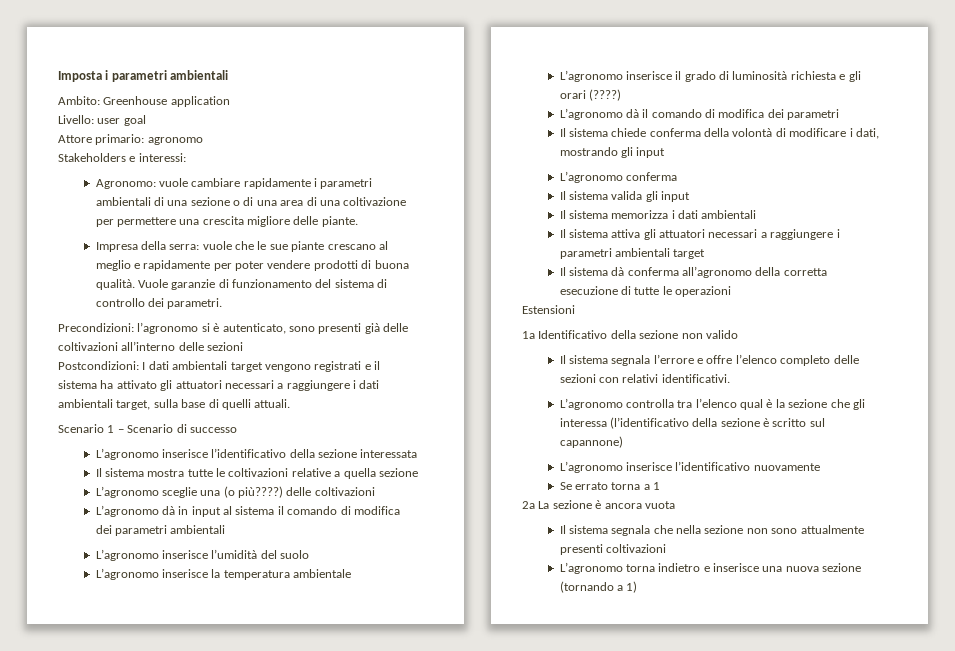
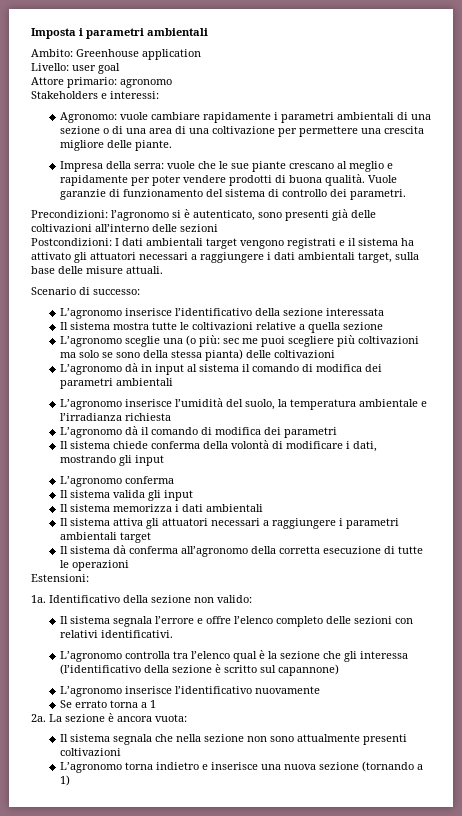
- Postcondizioni: I dati ambientali target vengono registrati e il sistema ha attivato gli attuatori necessari a raggiungere i dati ambientali target, sulla base di quelli attuali.
+ Postcondizioni: I dati ambientali target vengono registrati e il sistema ha attivato gli attuatori necessari a raggiungere i dati ambientali target, sulla base delle misure attuali.
- Scenario 1 – Scenario di successo
+ Scenario di successo:
- L’agronomo sceglie una (o più????) delle coltivazioni
+ L’agronomo sceglie una (o più: sec me puoi scegliere più coltivazioni ma solo se sono della stessa pianta) delle coltivazioni
- L’agronomo inserisce l’umidità del suolo
- L’agronomo inserisce la temperatura ambientale
- L’agronomo inserisce il grado di luminosità richiesta e gli orari (????)
+ L’agronomo inserisce l’umidità del suolo, la temperatura ambientale e l’irradianza richiesta
- Estensioni
- 1a Identificativo della sezione non valido
+ Estensioni:
+ 1a. Identificativo della sezione non valido:
- 2a La sezione è ancora vuota
+ 2a. La sezione è ancora vuota:

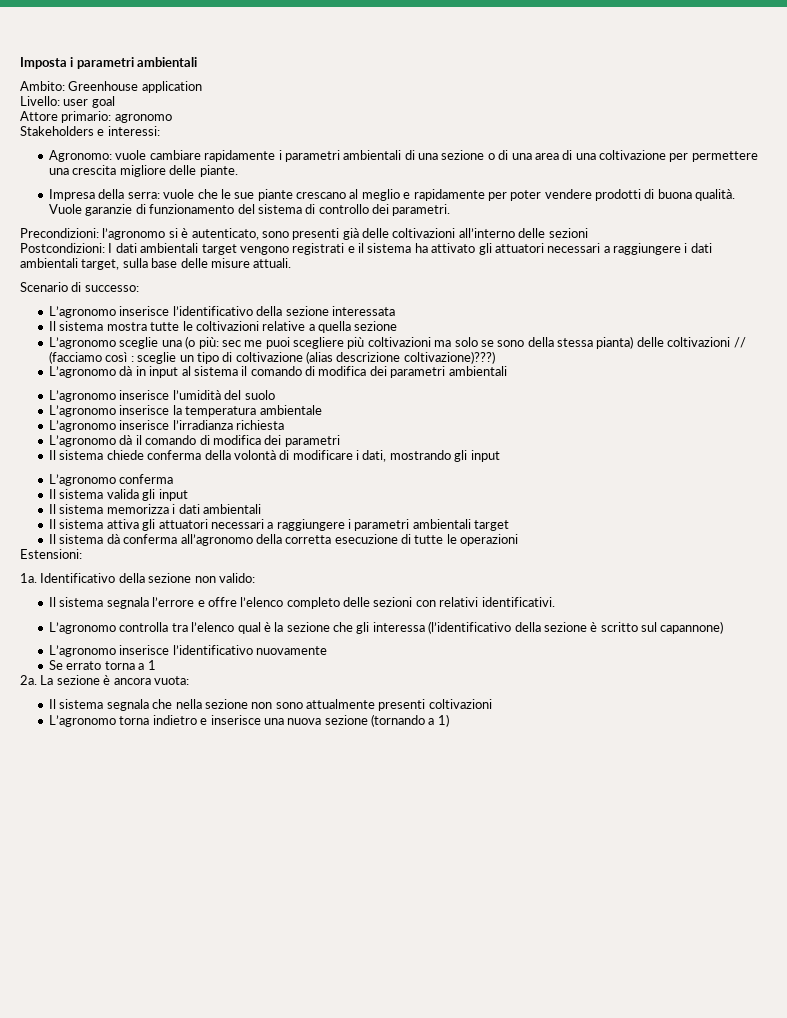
- L’agronomo sceglie una (o più: sec me puoi scegliere più coltivazioni ma solo se sono della stessa pianta) delle coltivazioni
+ L’agronomo sceglie una (o più: sec me puoi scegliere più coltivazioni ma solo se sono della stessa pianta) delle coltivazioni // (facciamo così : sceglie un tipo di coltivazione (alias descrizione coltivazione)???)
- L’agronomo inserisce l’umidità del suolo, la temperatura ambientale e l’irradianza richiesta
+ L’agronomo inserisce l’umidità del suolo
+ L’agronomo inserisce la temperatura ambientale
+ L’agronomo inserisce l’irradianza richiesta

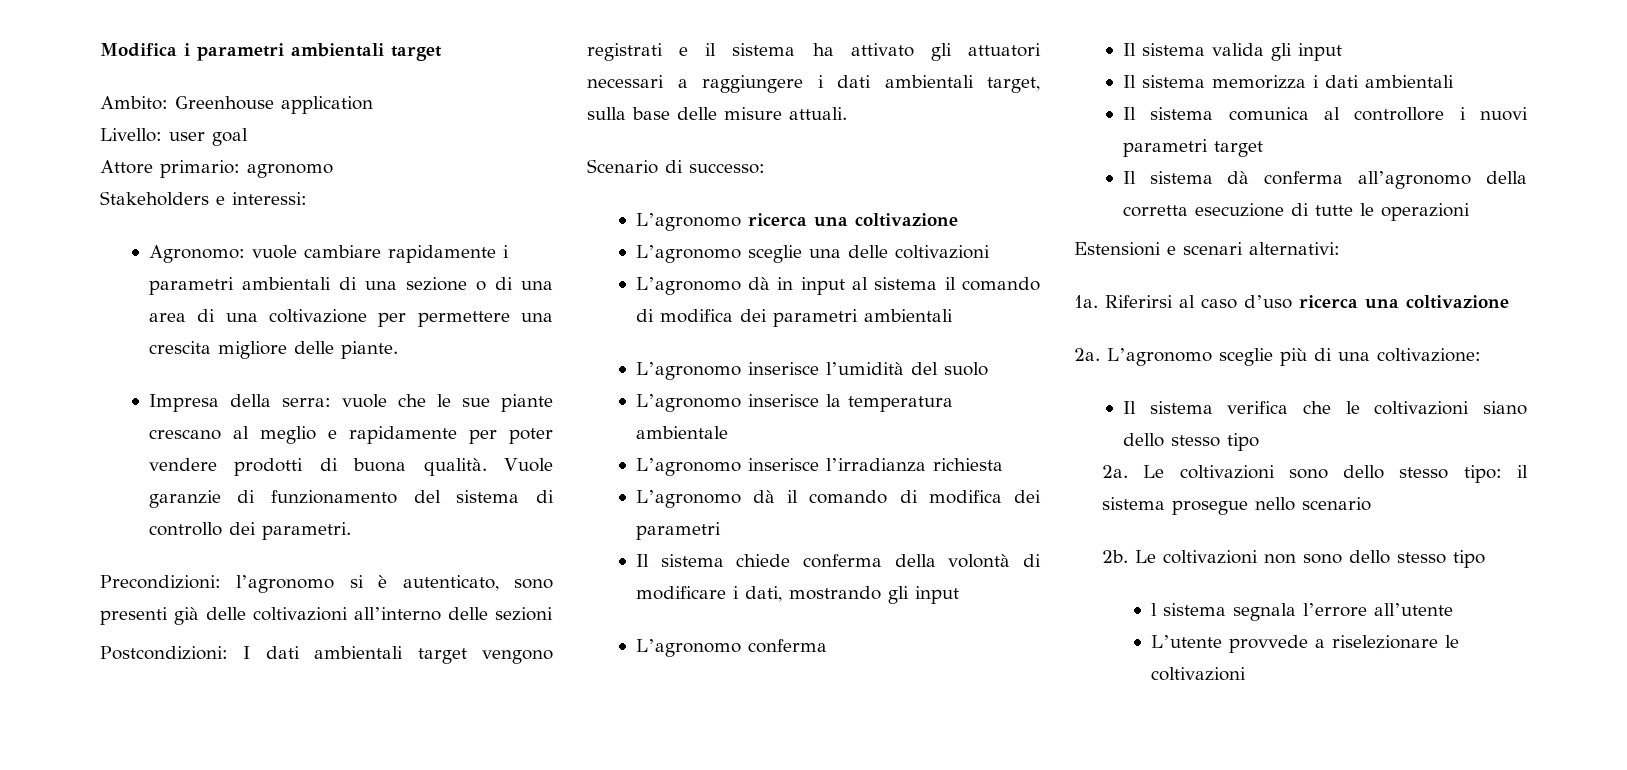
- Imposta i parametri ambientali
+ Modifica i parametri ambientali target
- L’agronomo inserisce l’identificativo della sezione interessata
- Il sistema mostra tutte le coltivazioni relative a quella sezione
- L’agronomo sceglie una (o più: sec me puoi scegliere più coltivazioni ma solo se sono della stessa pianta) delle coltivazioni // (facciamo così : sceglie un tipo di coltivazione (alias descrizione coltivazione)???)
+ L’agronomo ricerca una coltivazione
+ L’agronomo sceglie una delle coltivazioni
- Il sistema attiva gli attuatori necessari a raggiungere i parametri ambientali target
+ Il sistema comunica al controllore i nuovi parametri target
- Estensioni:
- 1a. Identificativo della sezione non valido:
- Il sistema segnala l’errore e offre l’elenco completo delle sezioni con relativi identificativi.
- L’agronomo controlla tra l’elenco qual è la sezione che gli interessa (l’identificativo della sezione è scritto sul capannone)
- L’agronomo inserisce l’identificativo nuovamente
- Se errato torna a 1
- 2a. La sezione è ancora vuota:
- Il sistema segnala che nella sezione non sono attualmente presenti coltivazioni
- L’agronomo torna indietro e inserisce una nuova sezione (tornando a 1)
+ Estensioni e scenari alternativi:
+ 1a. Riferirsi al caso d’uso ricerca una coltivazione
+ 2a. L’agronomo sceglie più di una coltivazione:
+ Il sistema verifica che le coltivazioni siano dello stesso tipo
+ 2a. Le coltivazioni sono dello stesso tipo: il sistema prosegue nello scenario
+ 2b. Le coltivazioni non sono dello stesso tipo
+ l sistema segnala l’errore all’utente
+ L’utente provvede a riselezionare le coltivazioni

